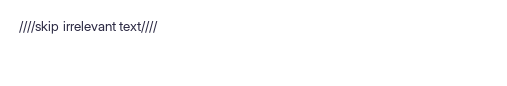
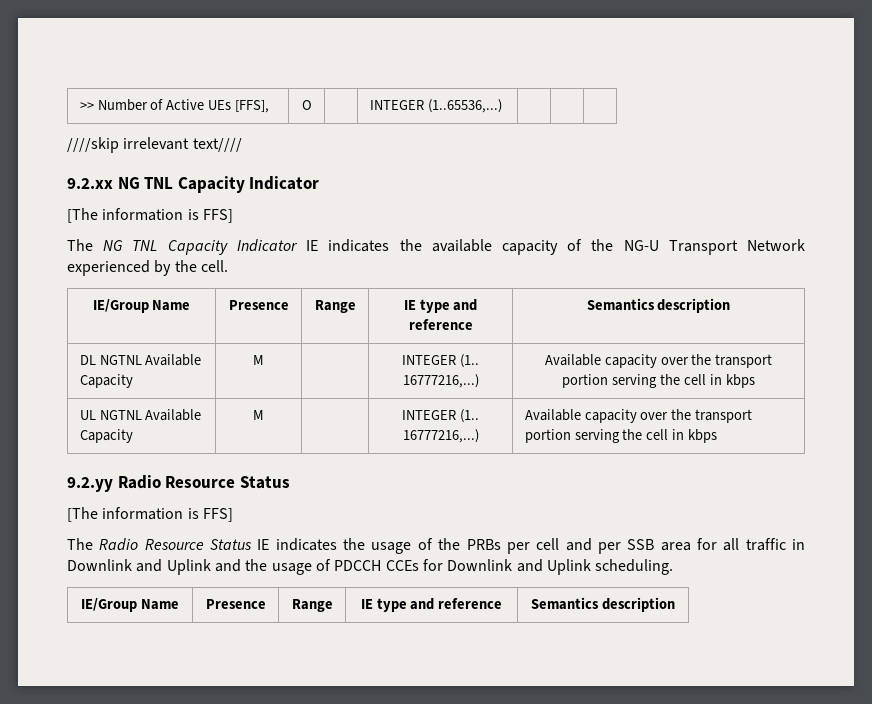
+ >> Number of Active UEs [FFS], | O | | INTEGER (1..65536,...) | | |
  ////skip irrelevant text////
+ 9.2.xx NG TNL Capacity Indicator
+ [The information is FFS]
+ The NG TNL Capacity Indicator IE indicates the available capacity of the NG-U Transport Network experienced by the cell.
+ IE/Group Name | Presence | Range | IE type and reference | Semantics description
+ DL NGTNL Available Capacity | M | | INTEGER (1.. 16777216,...) | Available capacity over the transport portion serving the cell in kbps
+ UL NGTNL Available Capacity | M | | INTEGER (1.. 16777216,...) | Available capacity over the transport portion serving the cell in kbps
+ 9.2.yy Radio Resource Status
+ [The information is FFS]
+ The Radio Resource Status IE indicates the usage of the PRBs per cell and per SSB area for all traffic in Downlink and Uplink and the usage of PDCCH CCEs for Downlink and Uplink scheduling.
+ IE/Group Name | Presence | Range | IE type and reference | Semantics description

